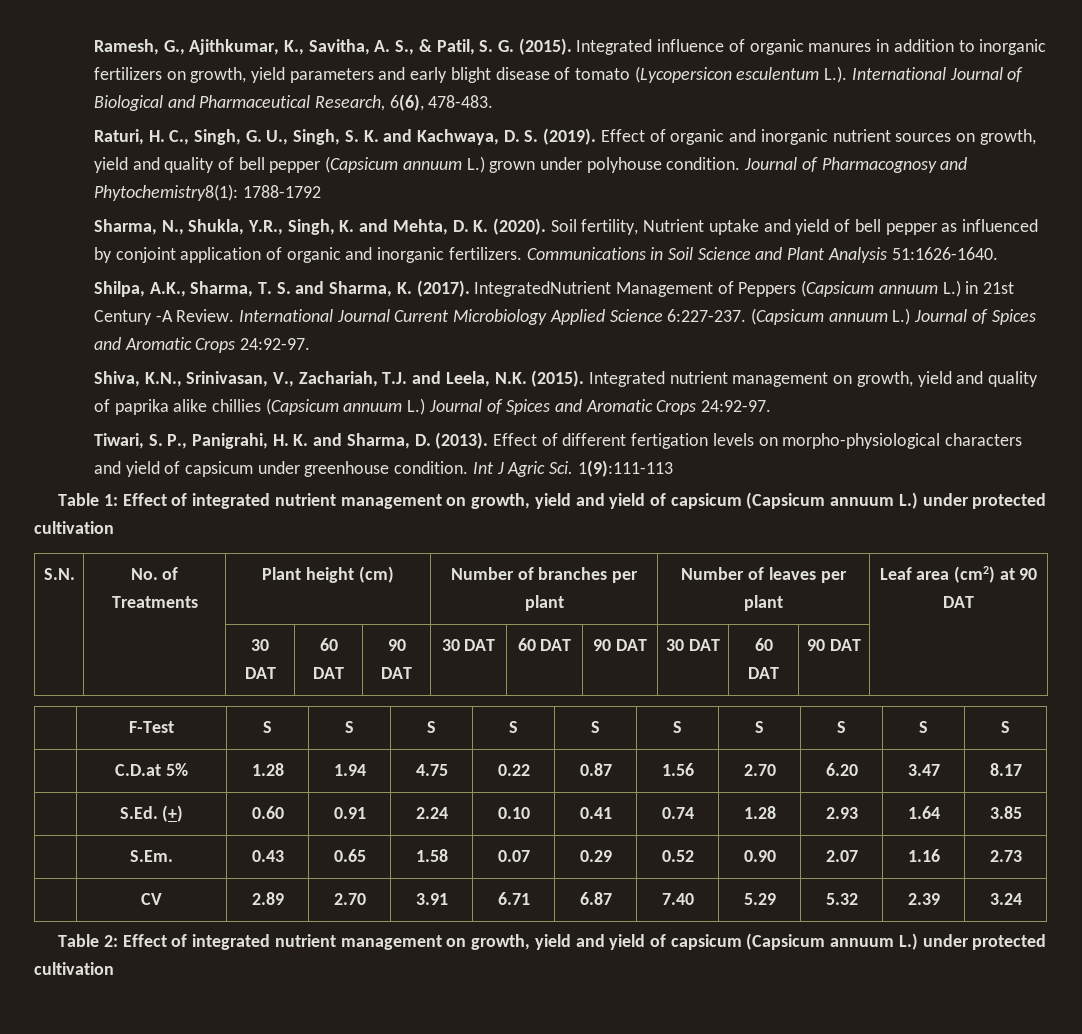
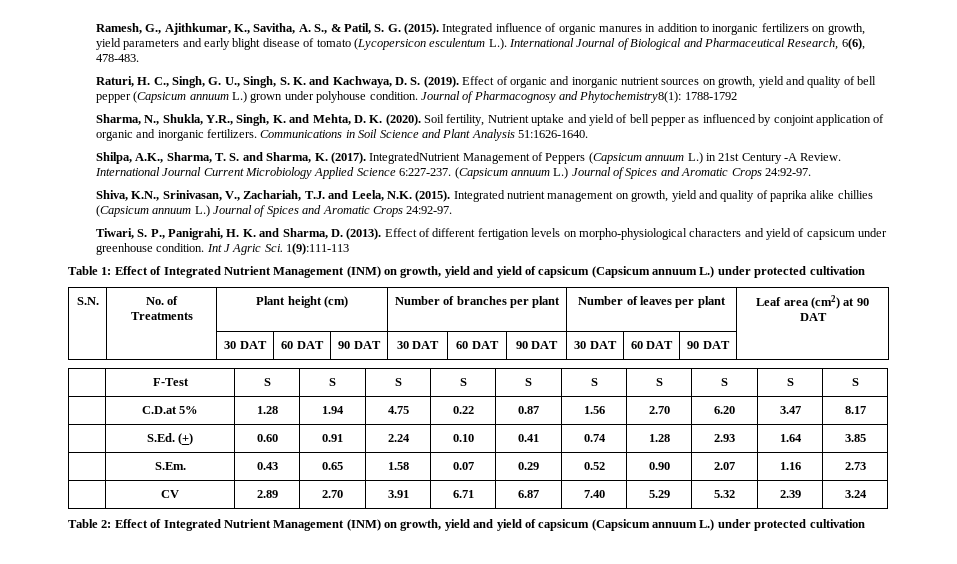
- Table 1: Effect of integrated nutrient management on growth, yield and yield of capsicum (Capsicum annuum L.) under protected cultivation
+ Table 1: Effect of Integrated Nutrient Management (INM) on growth, yield and yield of capsicum (Capsicum annuum L.) under protected cultivation
- Table 2: Effect of integrated nutrient management on growth, yield and yield of capsicum (Capsicum annuum L.) under protected cultivation
+ Table 2: Effect of Integrated Nutrient Management (INM) on growth, yield and yield of capsicum (Capsicum annuum L.) under protected cultivation

